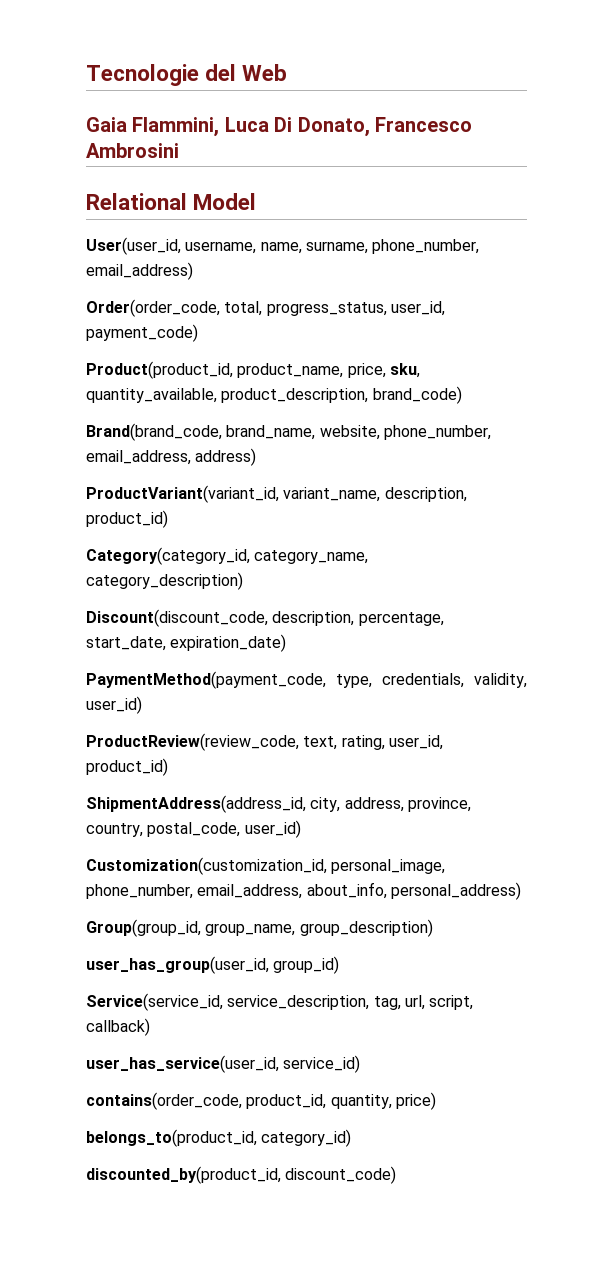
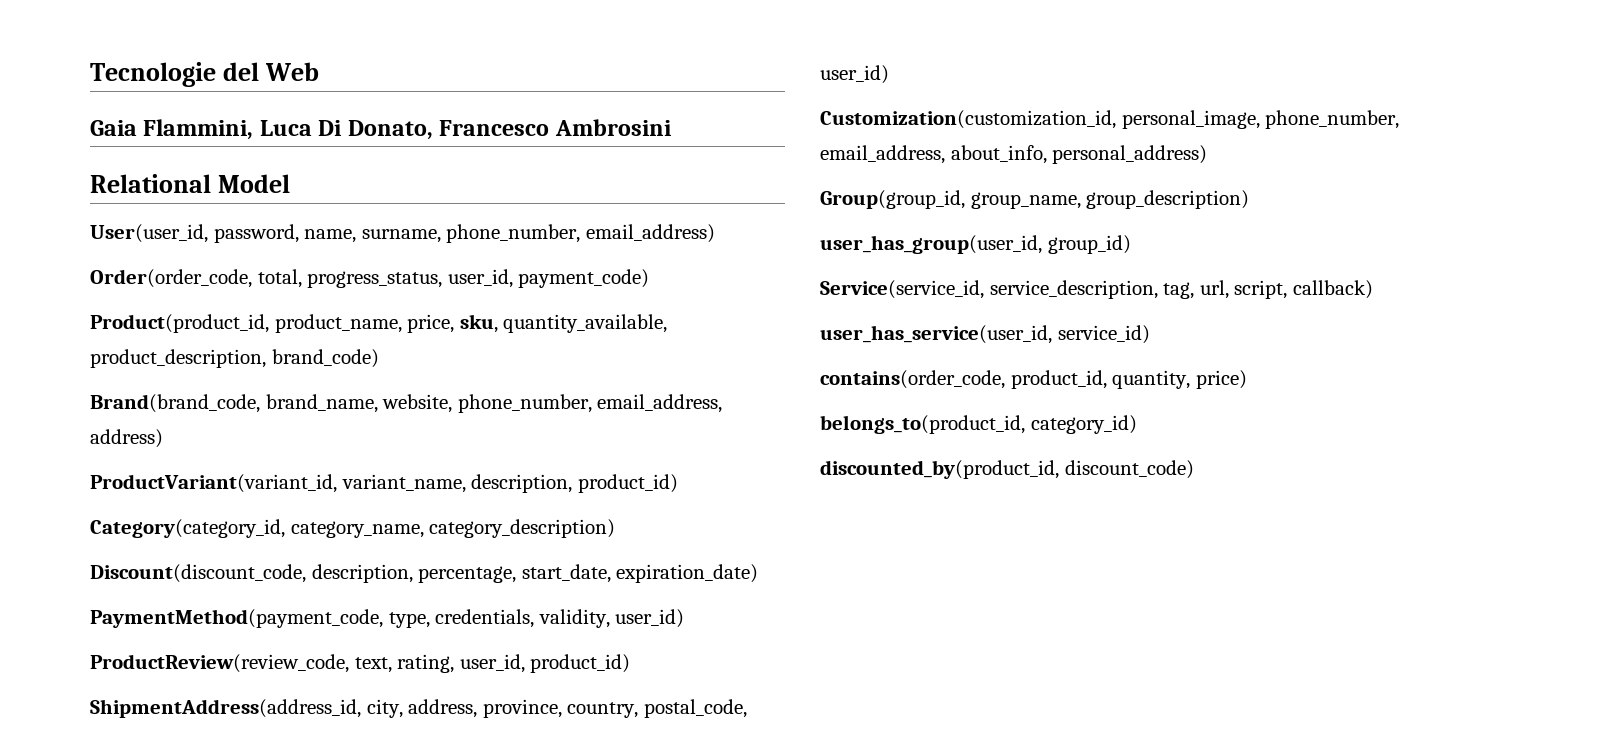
- User(user_id, username, name, surname, phone_number, email_address)
+ User(user_id, password, name, surname, phone_number, email_address)

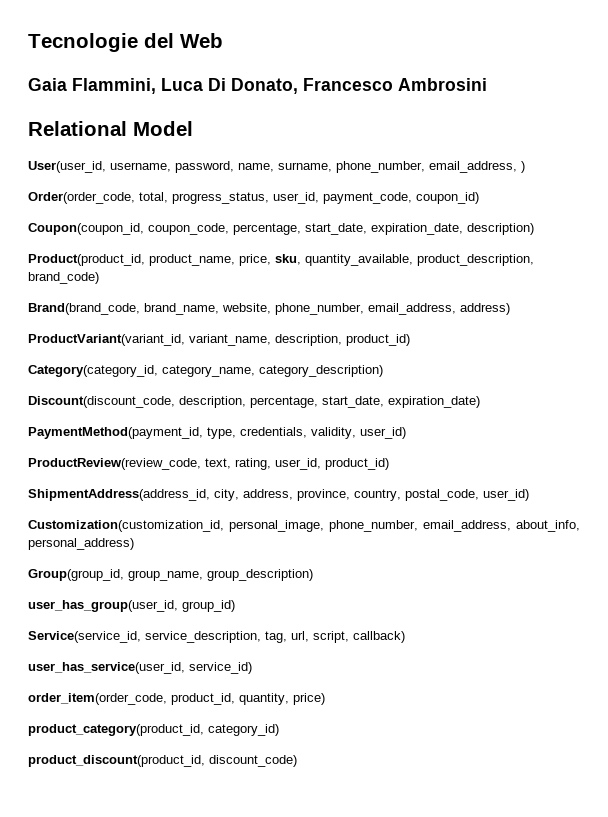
- User(user_id, password, name, surname, phone_number, email_address)
+ User(user_id, username, password, name, surname, phone_number, email_address, )
- Order(order_code, total, progress_status, user_id, payment_code)
+ Order(order_code, total, progress_status, user_id, payment_code, coupon_id)
+ Coupon(coupon_id, coupon_code, percentage, start_date, expiration_date, description)
- PaymentMethod(payment_code, type, credentials, validity, user_id)
+ PaymentMethod(payment_id, type, credentials, validity, user_id)
- contains(order_code, product_id, quantity, price)
+ order_item(order_code, product_id, quantity, price)
- belongs_to(product_id, category_id)
+ product_category(product_id, category_id)
- discounted_by(product_id, discount_code)
+ product_discount(product_id, discount_code)

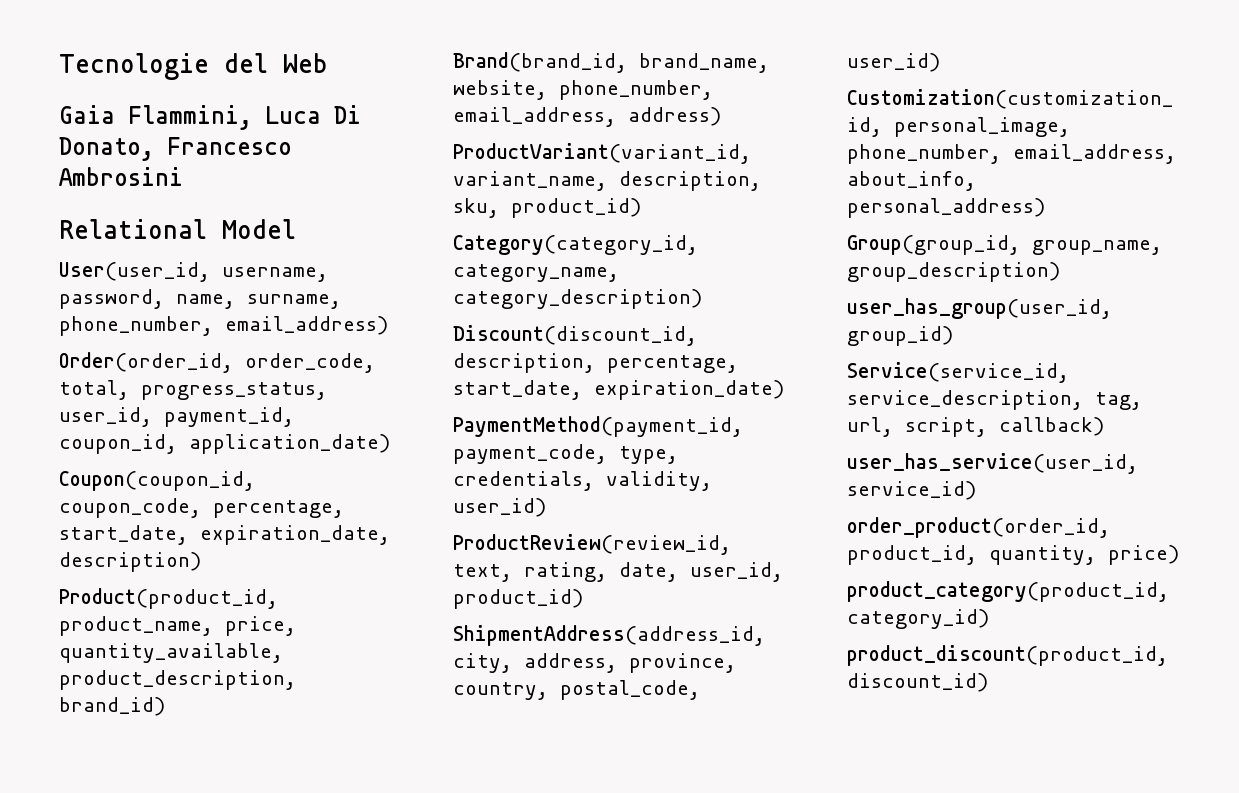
- User(user_id, username, password, name, surname, phone_number, email_address, )
- Order(order_code, total, progress_status, user_id, payment_code, coupon_id)
+ User(user_id, username, password, name, surname, phone_number, email_address)
+ Order(order_id, order_code, total, progress_status, user_id, payment_id, coupon_id, application_date)
- Product(product_id, product_name, price, sku, quantity_available, product_description, brand_code)
- Brand(brand_code, brand_name, website, phone_number, email_address, address)
+ Product(product_id, product_name, price, quantity_available, product_description, brand_id)
+ Brand(brand_id, brand_name, website, phone_number, email_address, address)
- ProductVariant(variant_id, variant_name, description, product_id)
+ ProductVariant(variant_id, variant_name, description, sku, product_id)
- Discount(discount_code, description, percentage, start_date, expiration_date)
+ Discount(discount_id, description, percentage, start_date, expiration_date)
- PaymentMethod(payment_id, type, credentials, validity, user_id)
+ PaymentMethod(payment_id, payment_code, type, credentials, validity, user_id)
- ProductReview(review_code, text, rating, user_id, product_id)
+ ProductReview(review_id, text, rating, date, user_id, product_id)
- order_item(order_code, product_id, quantity, price)
+ order_product(order_id, product_id, quantity, price)
- product_discount(product_id, discount_code)
+ product_discount(product_id, discount_id)

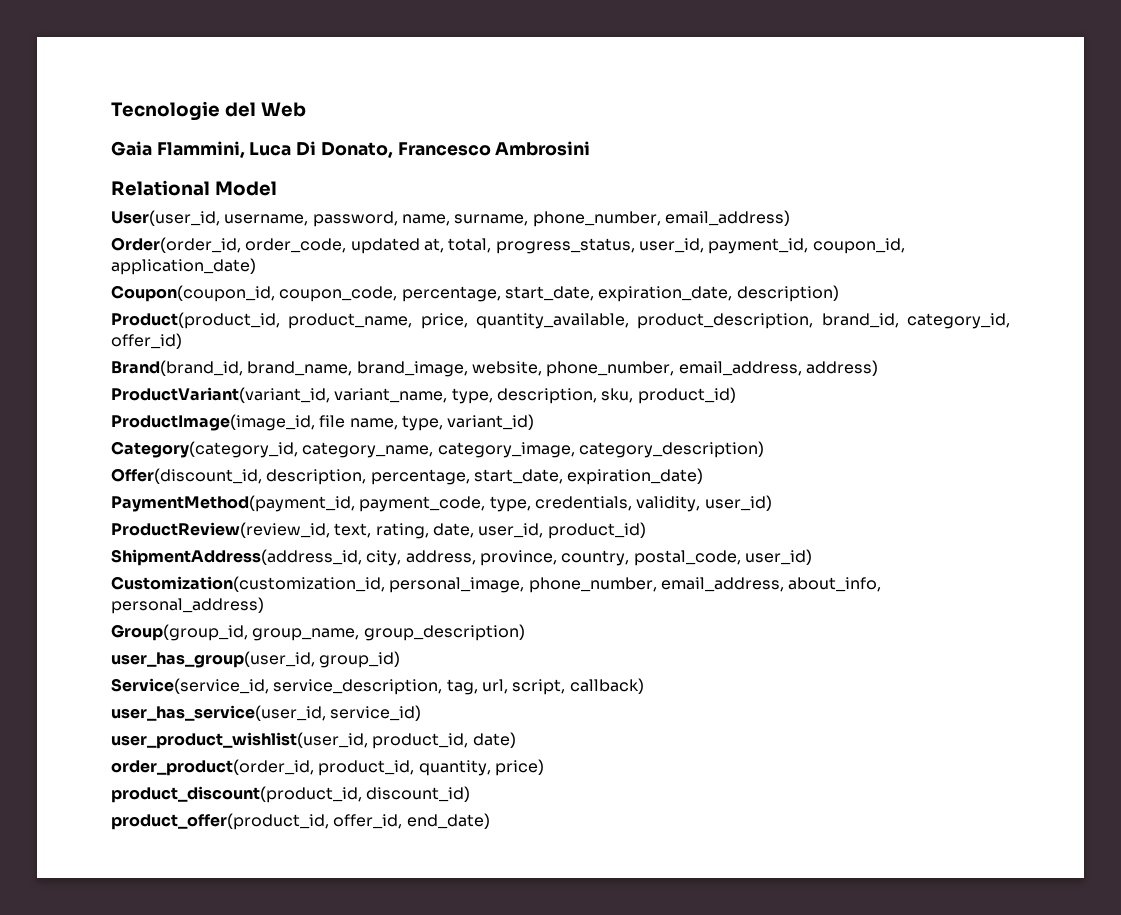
- Order(order_id, order_code, total, progress_status, user_id, payment_id, coupon_id, application_date)
+ Order(order_id, order_code, updated at, total, progress_status, user_id, payment_id, coupon_id, application_date)
- Product(product_id, product_name, price, quantity_available, product_description, brand_id)
+ Product(product_id, product_name, price, quantity_available, product_description, brand_id, category_id, offer_id)
- Brand(brand_id, brand_name, website, phone_number, email_address, address)
+ Brand(brand_id, brand_name, brand_image, website, phone_number, email_address, address)
- ProductVariant(variant_id, variant_name, description, sku, product_id)
+ ProductVariant(variant_id, variant_name, type, description, sku, product_id)
+ ProductImage(image_id, file name, type, variant_id)
- Category(category_id, category_name, category_description)
+ Category(category_id, category_name, category_image, category_description)
- Discount(discount_id, description, percentage, start_date, expiration_date)
+ Offer(discount_id, description, percentage, start_date, expiration_date)
+ user_product_wishlist(user_id, product_id, date)
- product_category(product_id, category_id)
+ product_offer(product_id, offer_id, end_date)

